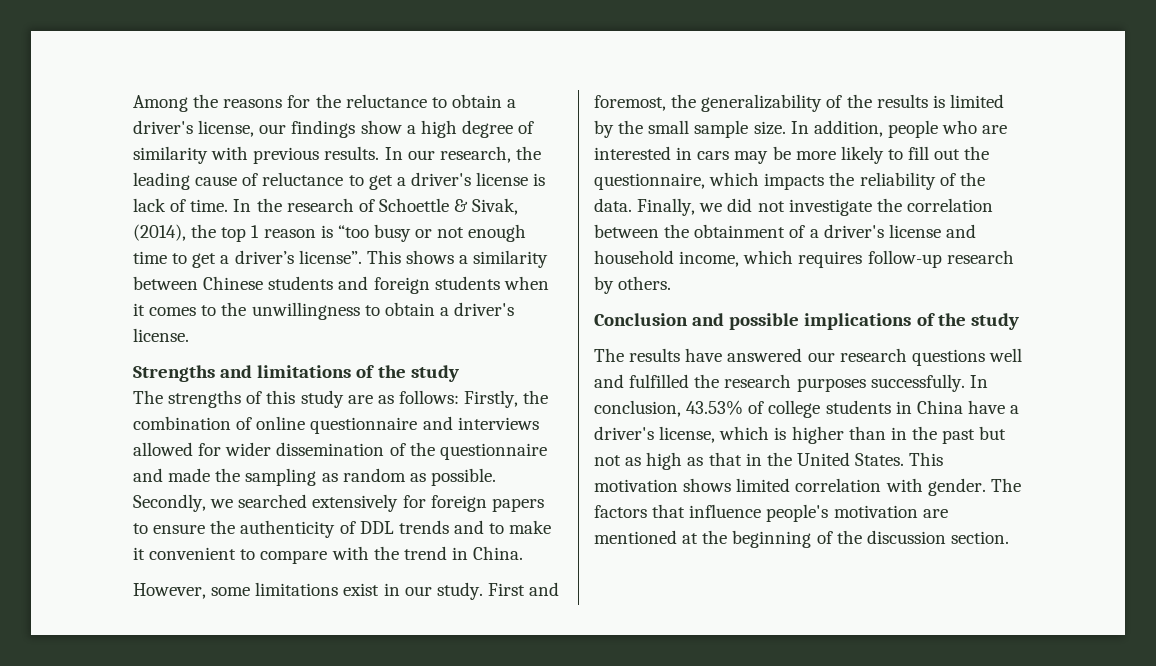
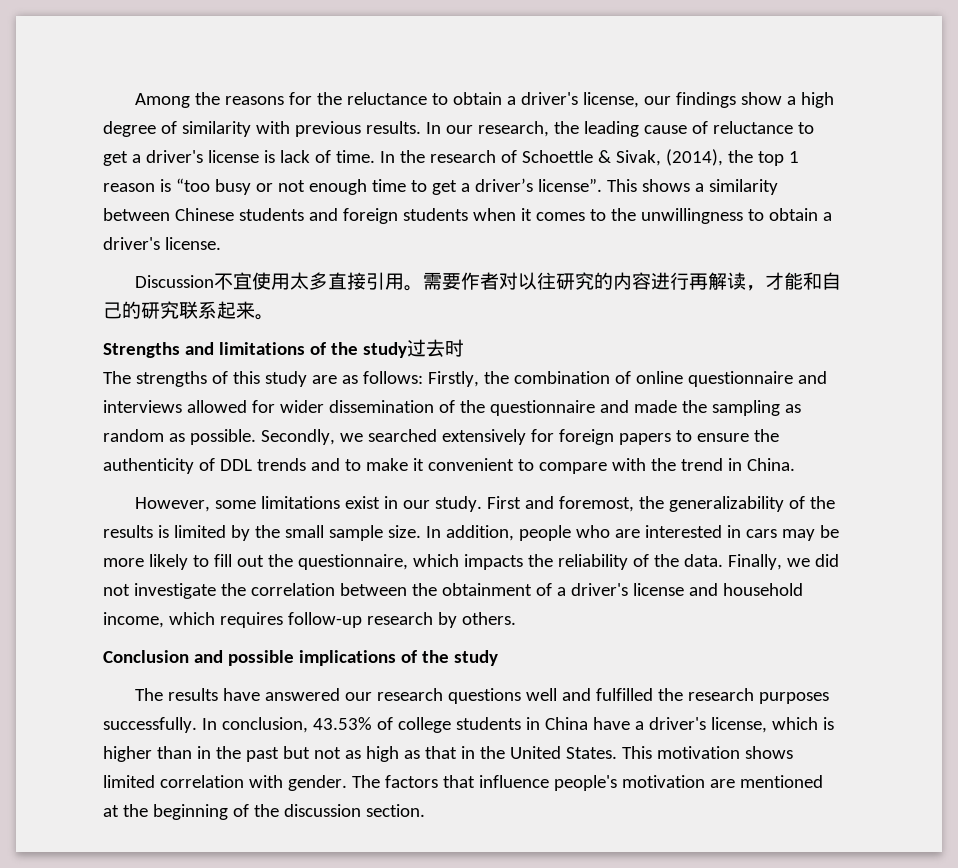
+ Discussion不宜使用太多直接引用。需要作者对以往研究的内容进行再解读，才能和自己的研究联系起来。
- Strengths and limitations of the study
+ Strengths and limitations of the study过去时

